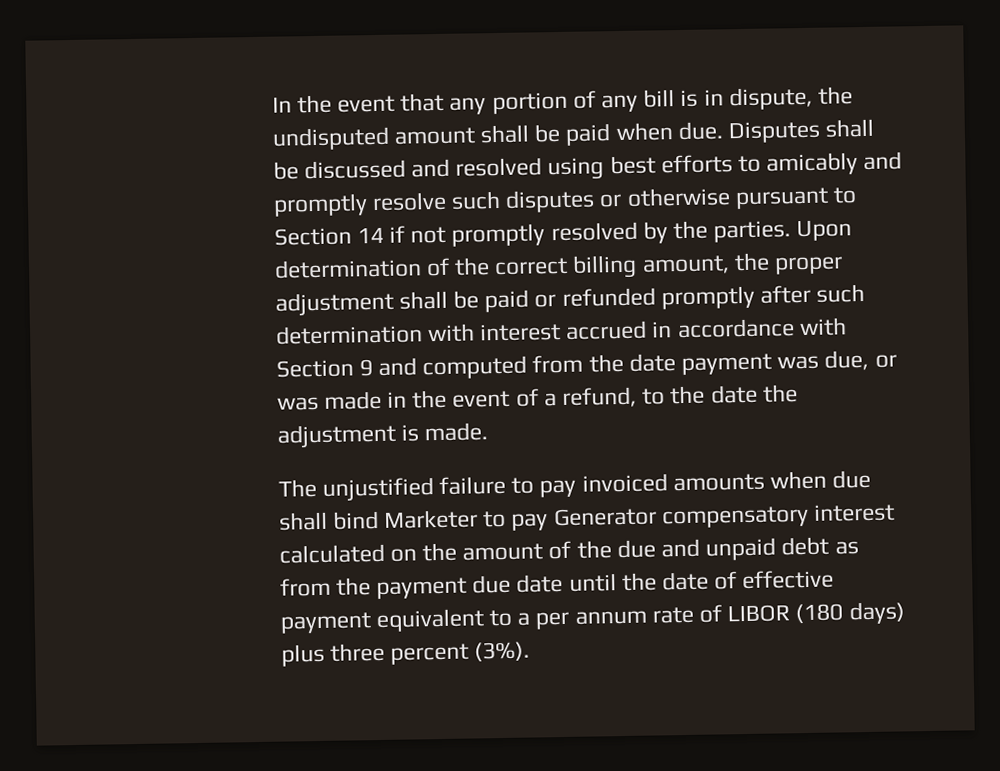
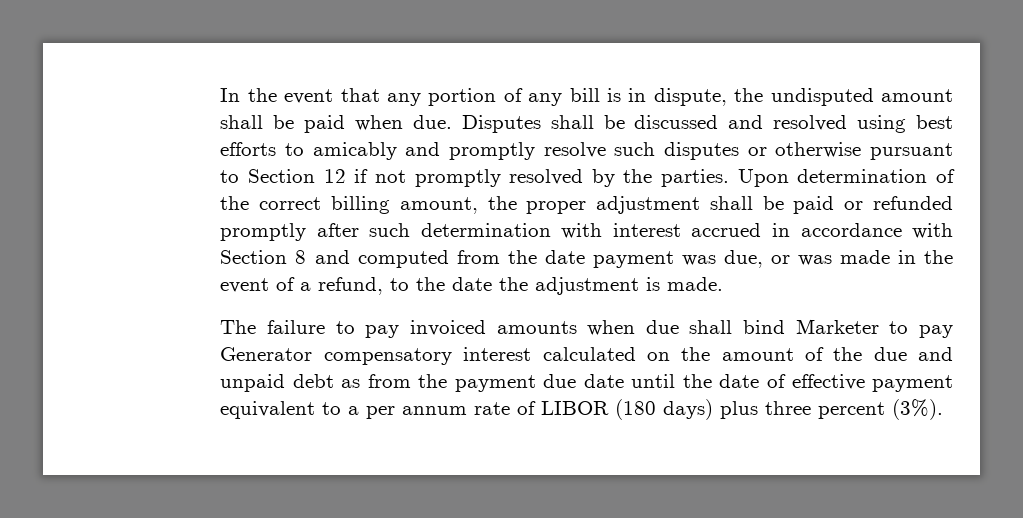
- Disputes shall be discussed and resolved using best efforts to amicably and promptly resolve such disputes or otherwise pursuant to Section 14 if not promptly resolved by the parties.
+ Disputes shall be discussed and resolved using best efforts to amicably and promptly resolve such disputes or otherwise pursuant to Section 12 if not promptly resolved by the parties.
- Upon determination of the correct billing amount, the proper adjustment shall be paid or refunded promptly after such determination with interest accrued in accordance with Section 9 and computed from the date payment was due, or was made in the event of a refund, to the date the adjustment is made.
+ Upon determination of the correct billing amount, the proper adjustment shall be paid or refunded promptly after such determination with interest accrued in accordance with Section 8 and computed from the date payment was due, or was made in the event of a refund, to the date the adjustment is made.
- The unjustified failure to pay invoiced amounts when due shall bind Marketer to pay Generator compensatory interest calculated on the amount of the due and unpaid debt as from the payment due date until the date of effective payment equivalent to a per annum rate of LIBOR (180 days) plus three percent (3%).
+ The failure to pay invoiced amounts when due shall bind Marketer to pay Generator compensatory interest calculated on the amount of the due and unpaid debt as from the payment due date until the date of effective payment equivalent to a per annum rate of LIBOR (180 days) plus three percent (3%).

